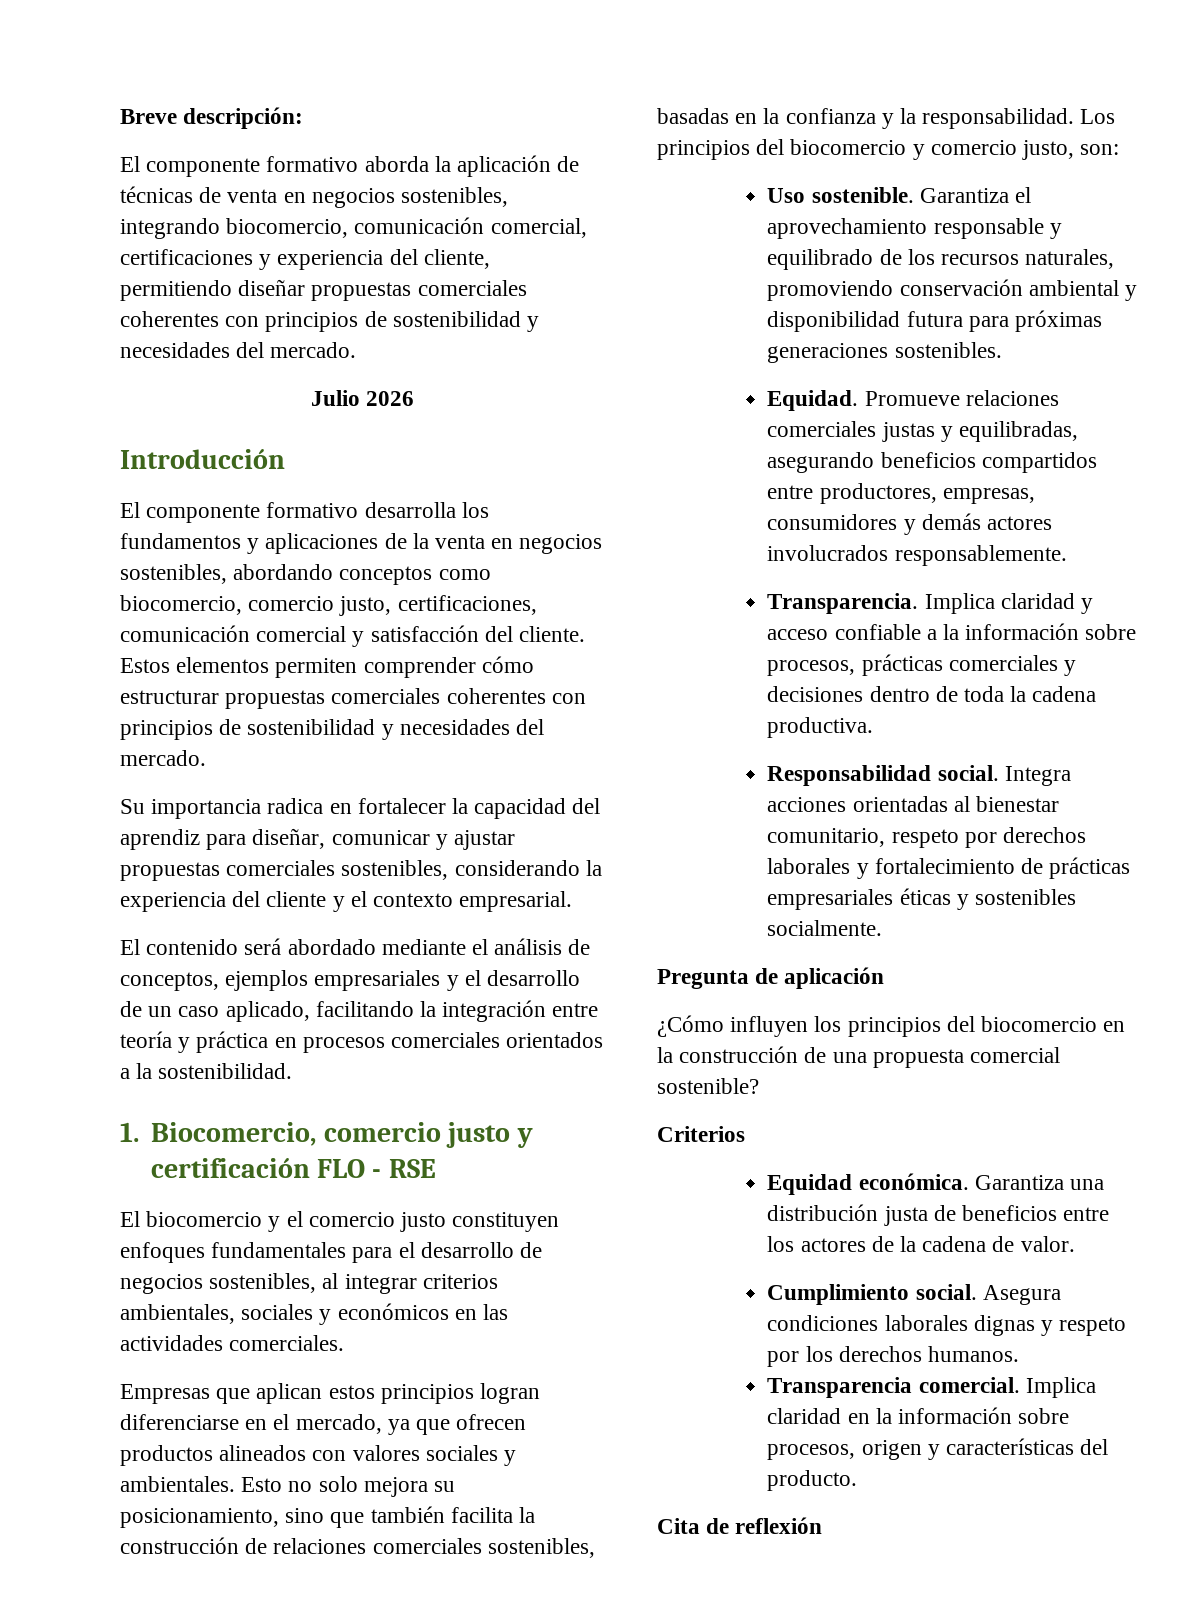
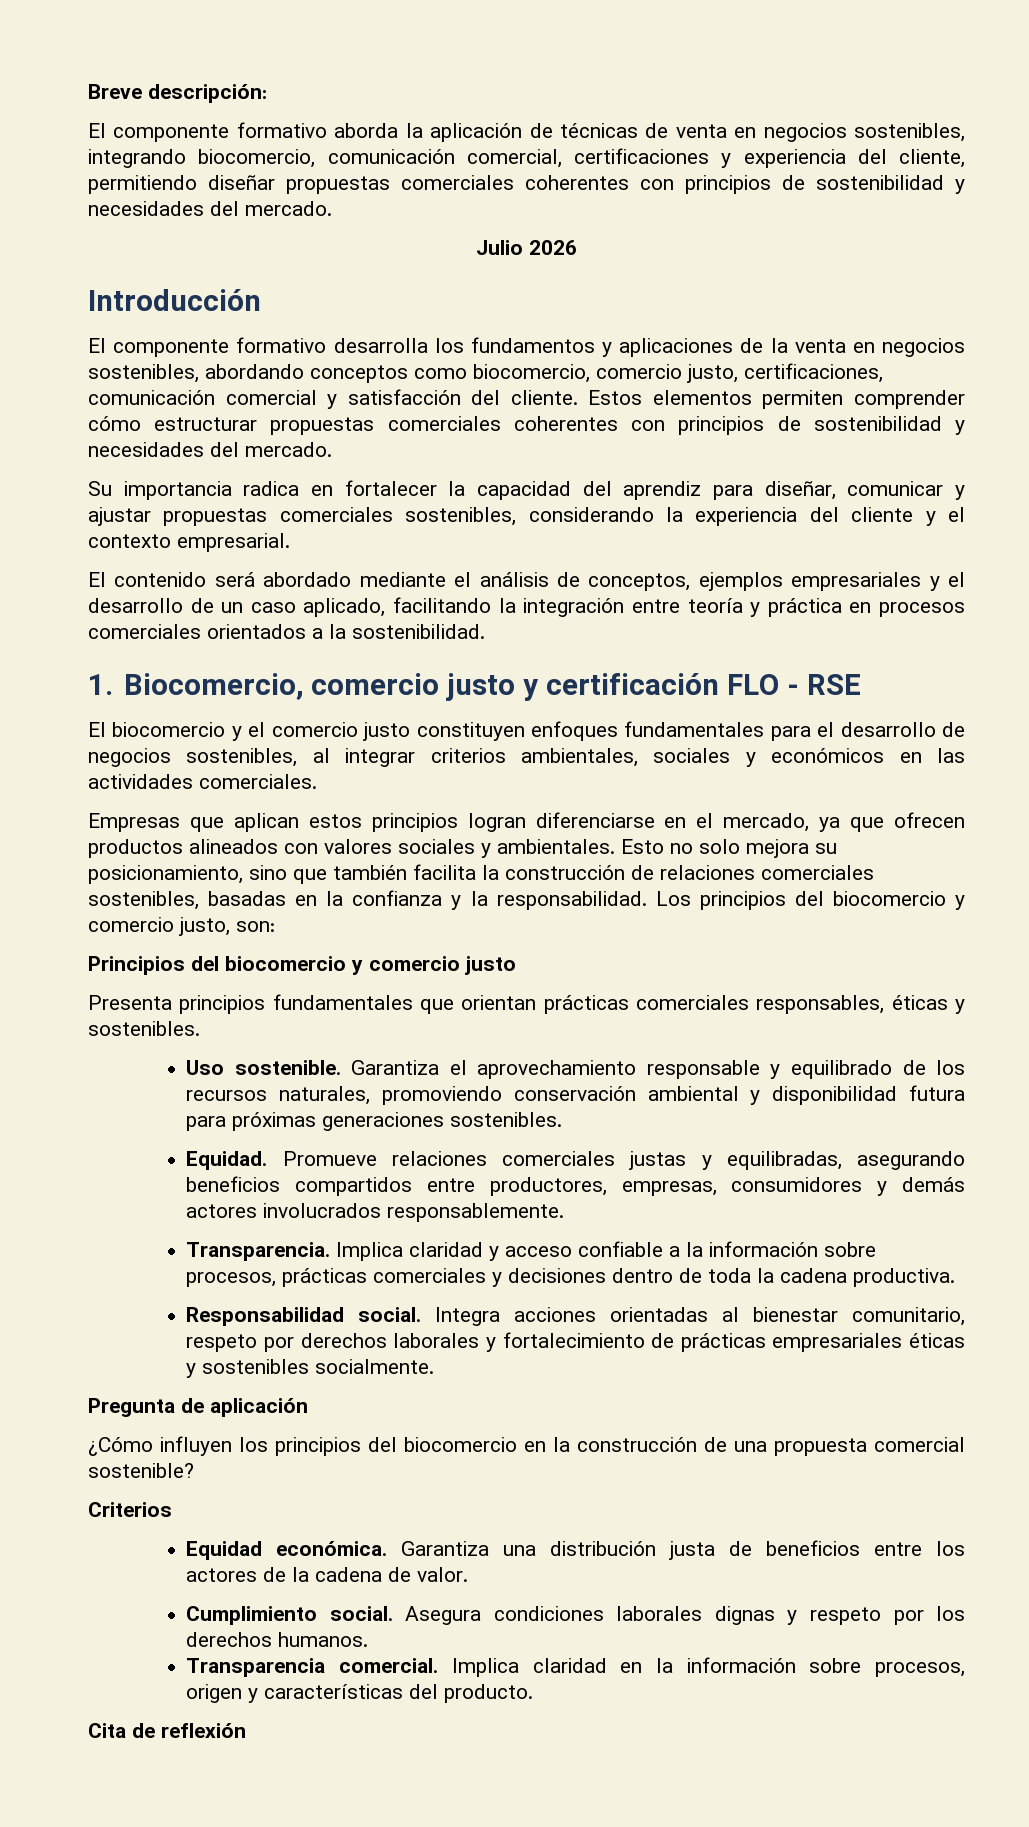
+ Principios del biocomercio y comercio justo
+ Presenta principios fundamentales que orientan prácticas comerciales responsables, éticas y sostenibles.

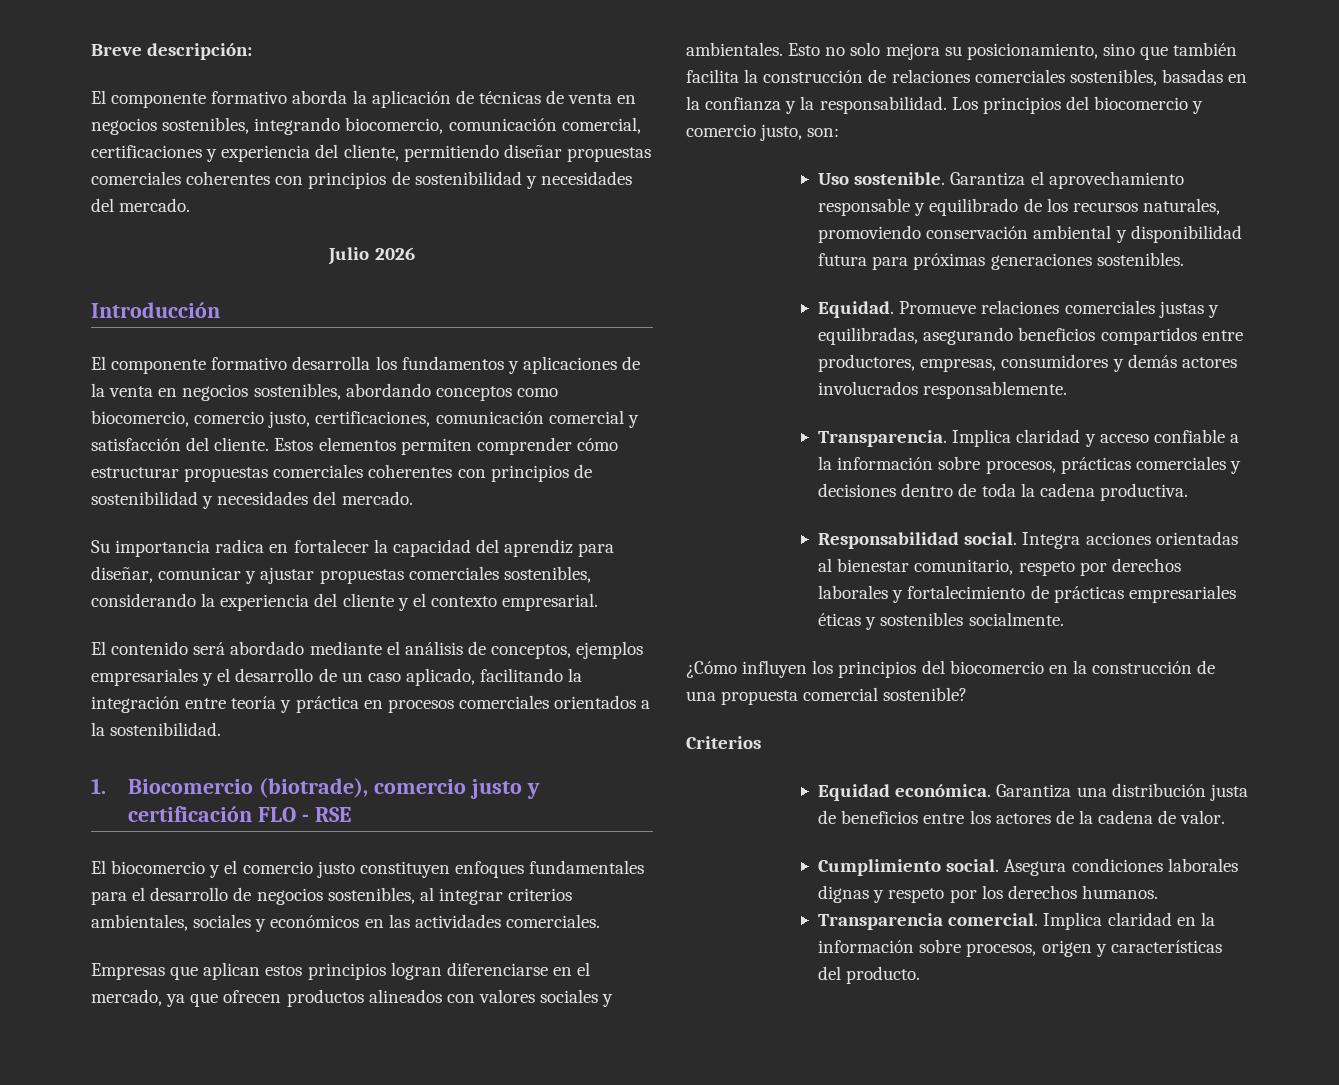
- 1. Biocomercio, comercio justo y certificación FLO - RSE
+ 1. Biocomercio (biotrade), comercio justo y certificación FLO - RSE
- Principios del biocomercio y comercio justo
- Presenta principios fundamentales que orientan prácticas comerciales responsables, éticas y sostenibles.
- Pregunta de aplicación
- Cita de reflexión

